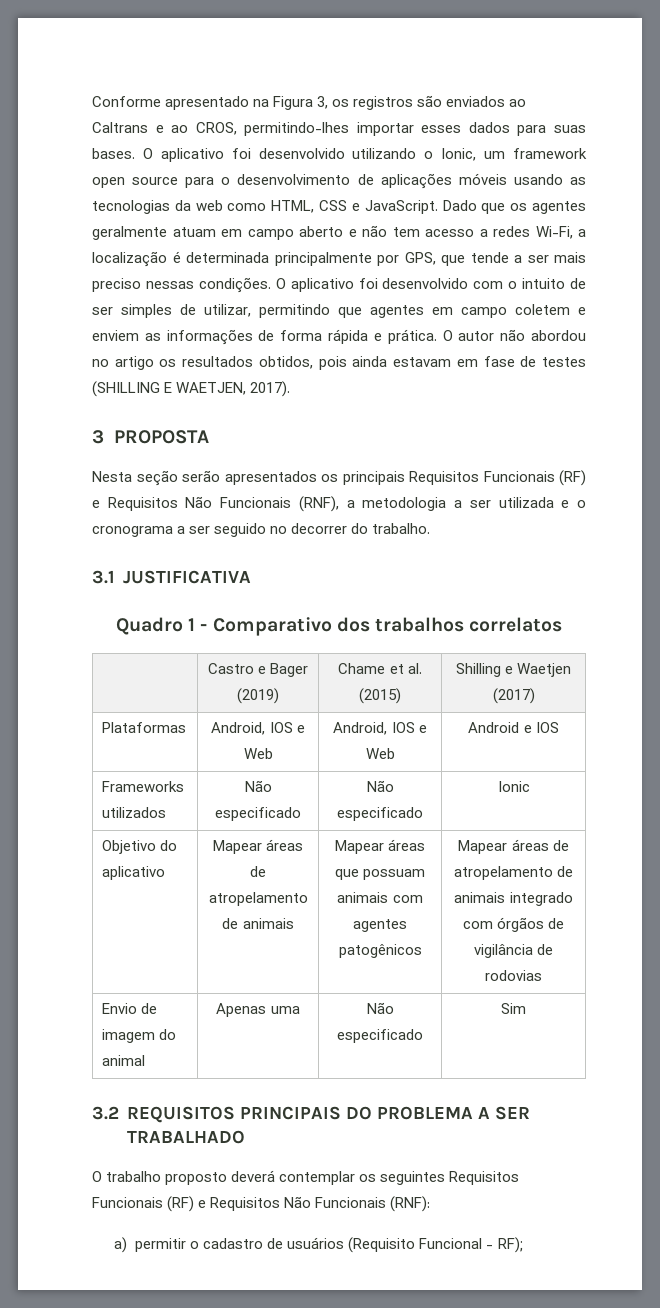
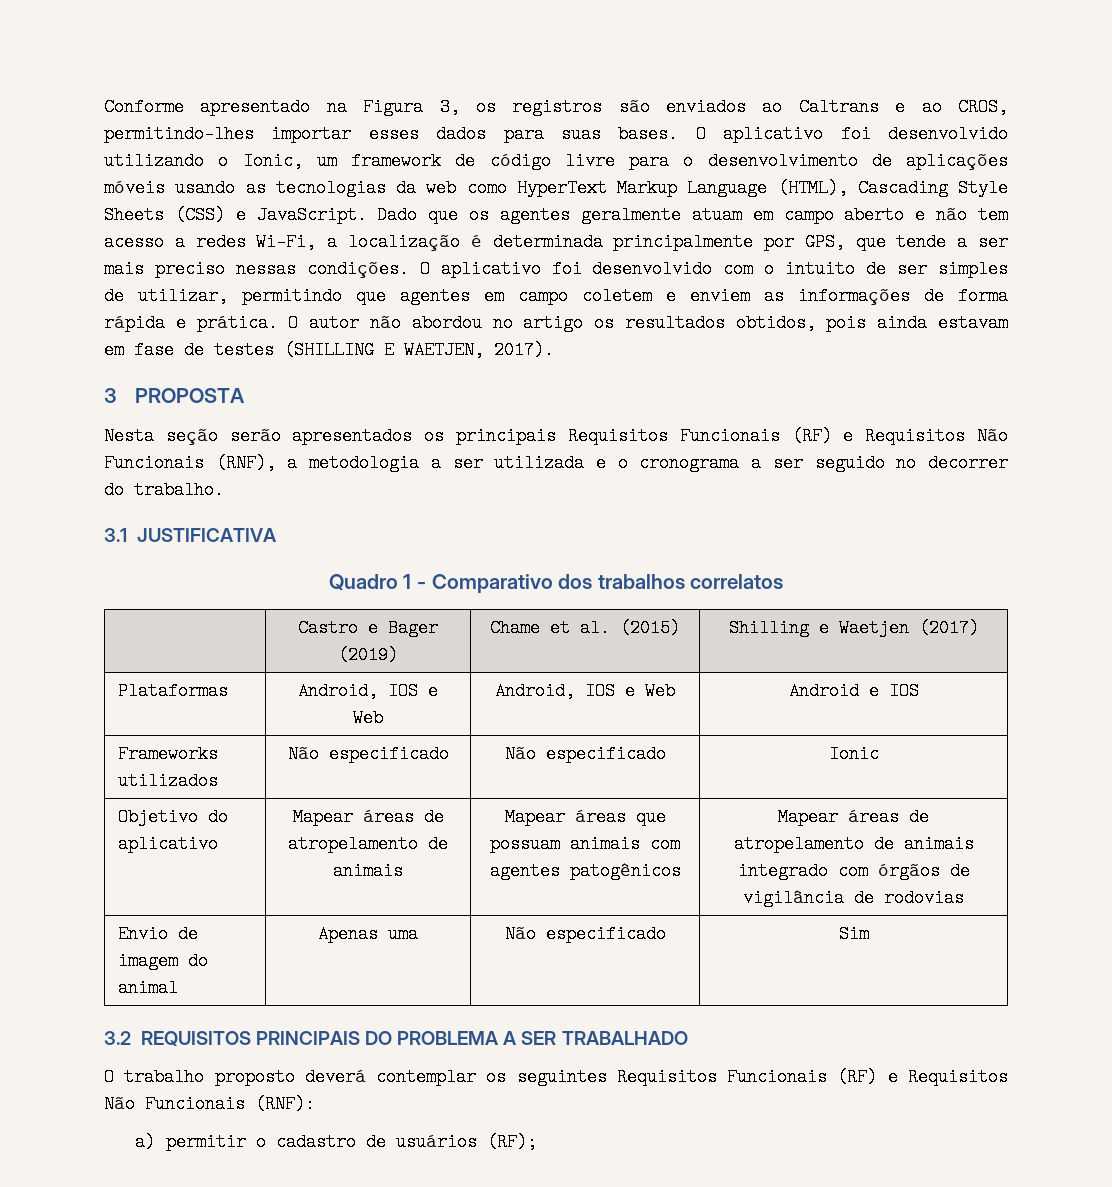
- O aplicativo foi desenvolvido utilizando o Ionic, um framework open source para o desenvolvimento de aplicações móveis usando as tecnologias da web como HTML, CSS e JavaScript.
+ O aplicativo foi desenvolvido utilizando o Ionic, um framework de código livre para o desenvolvimento de aplicações móveis usando as tecnologias da web como HyperText Markup Language (HTML), Cascading Style Sheets (CSS) e JavaScript.
- a) permitir o cadastro de usuários (Requisito Funcional - RF);
+ a) permitir o cadastro de usuários (RF);

